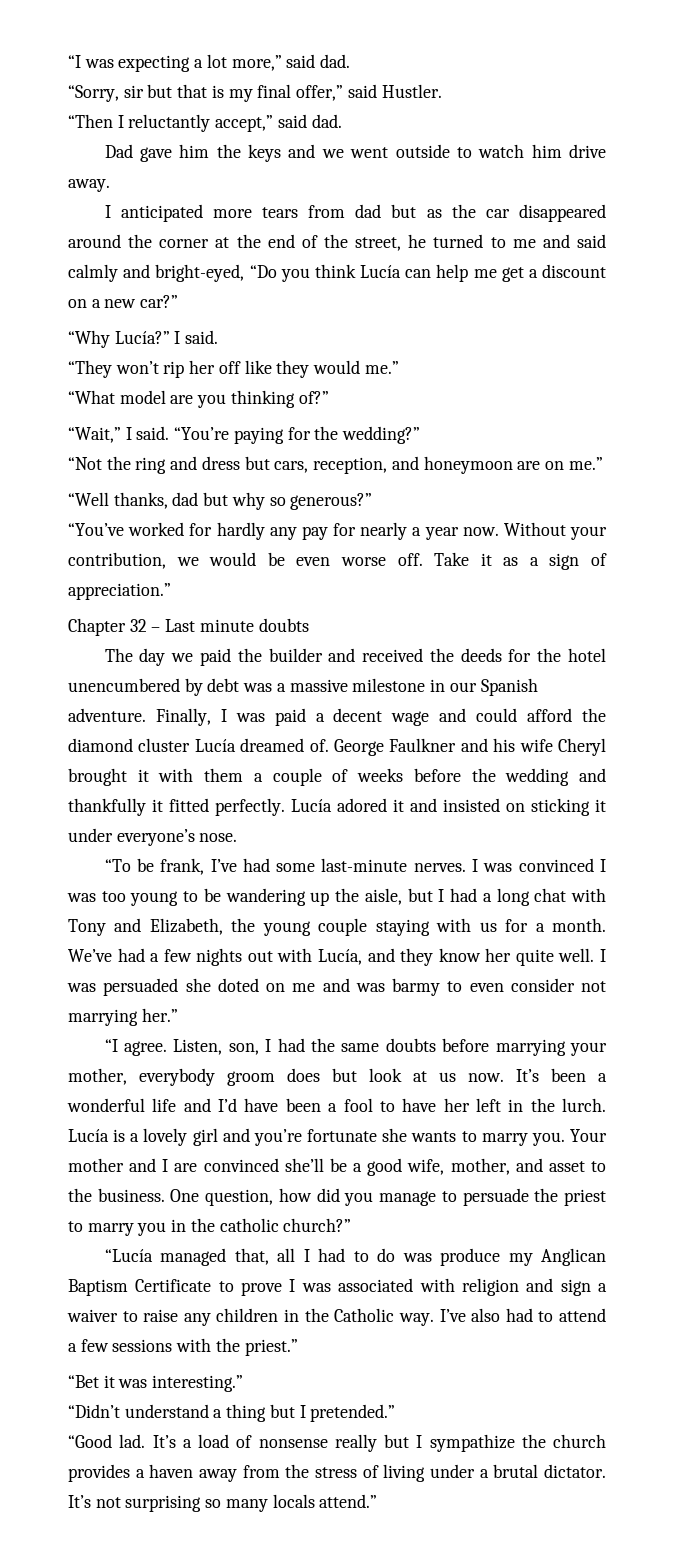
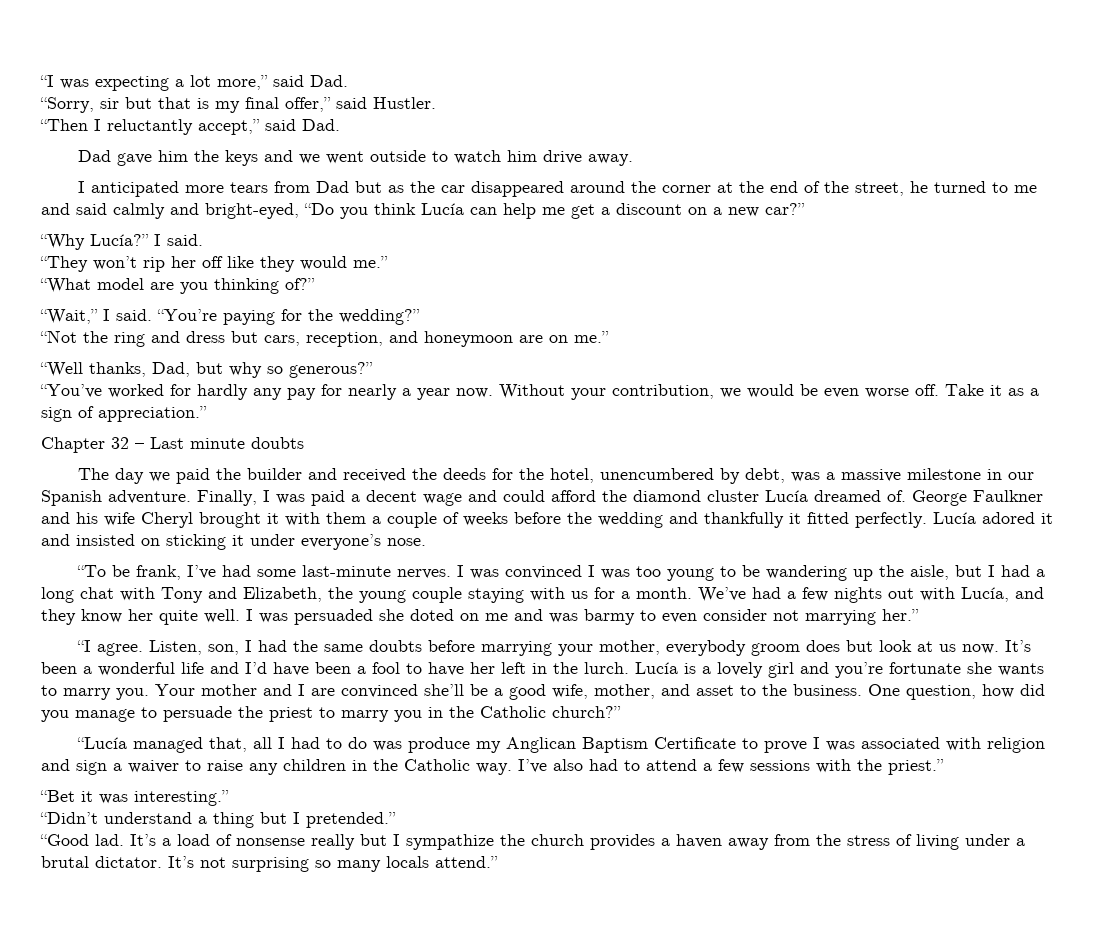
- “I was expecting a lot more,” said dad.
+ “I was expecting a lot more,” said Dad.
- “Then I reluctantly accept,” said dad.
+ “Then I reluctantly accept,” said Dad.
- I anticipated more tears from dad but as the car disappeared around the corner at the end of the street, he turned to me and said calmly and bright-eyed, “Do you think Lucía can help me get a discount on a new car?”
+ I anticipated more tears from Dad but as the car disappeared around the corner at the end of the street, he turned to me and said calmly and bright-eyed, “Do you think Lucía can help me get a discount on a new car?”
- “Well thanks, dad but why so generous?”
+ “Well thanks, Dad, but why so generous?”
- The day we paid the builder and received the deeds for the hotel unencumbered by debt was a massive milestone in our Spanish adventure.
+ The day we paid the builder and received the deeds for the hotel, unencumbered by debt, was a massive milestone in our Spanish adventure.
- One question, how did you manage to persuade the priest to marry you in the catholic church?”
+ One question, how did you manage to persuade the priest to marry you in the Catholic church?”

